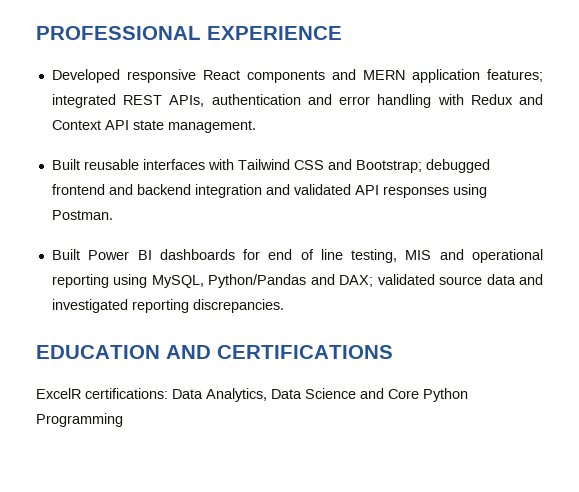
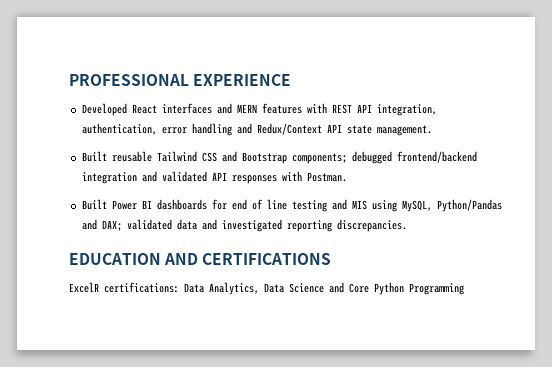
- Developed responsive React components and MERN application features; integrated REST APIs, authentication and error handling with Redux and Context API state management.
+ Developed React interfaces and MERN features with REST API integration, authentication, error handling and Redux/Context API state management.
- Built reusable interfaces with Tailwind CSS and Bootstrap; debugged frontend and backend integration and validated API responses using Postman.
+ Built reusable Tailwind CSS and Bootstrap components; debugged frontend/backend integration and validated API responses with Postman.
- Built Power BI dashboards for end of line testing, MIS and operational reporting using MySQL, Python/Pandas and DAX; validated source data and investigated reporting discrepancies.
+ Built Power BI dashboards for end of line testing and MIS using MySQL, Python/Pandas and DAX; validated data and investigated reporting discrepancies.

